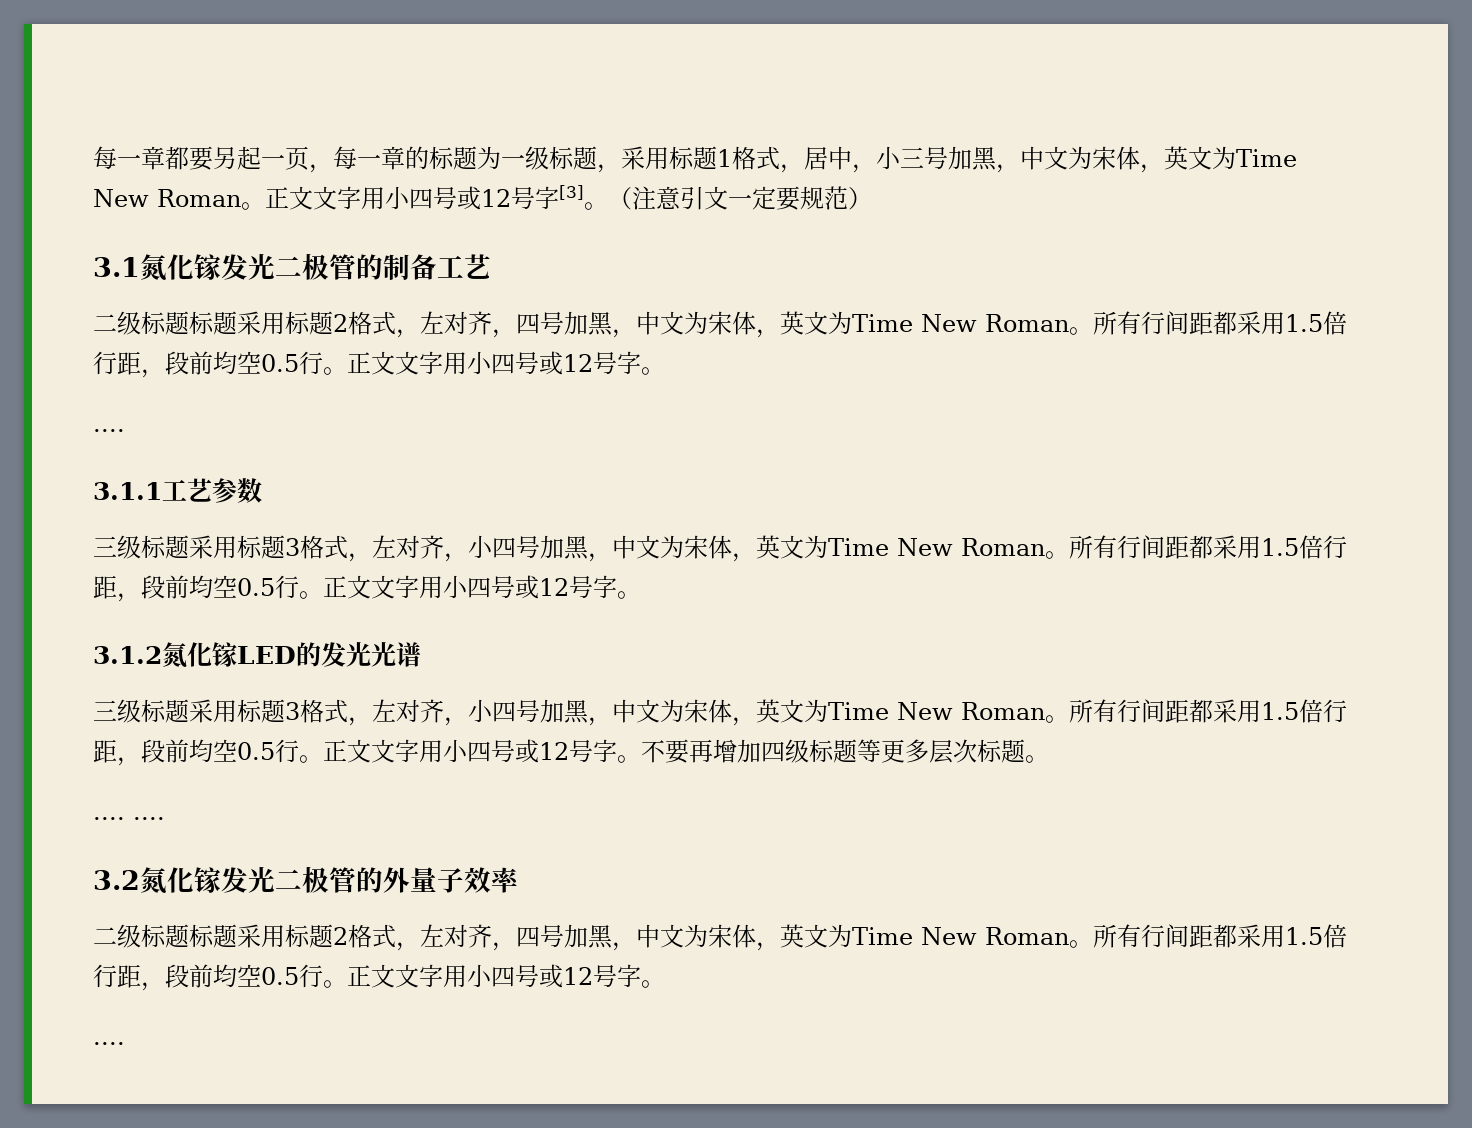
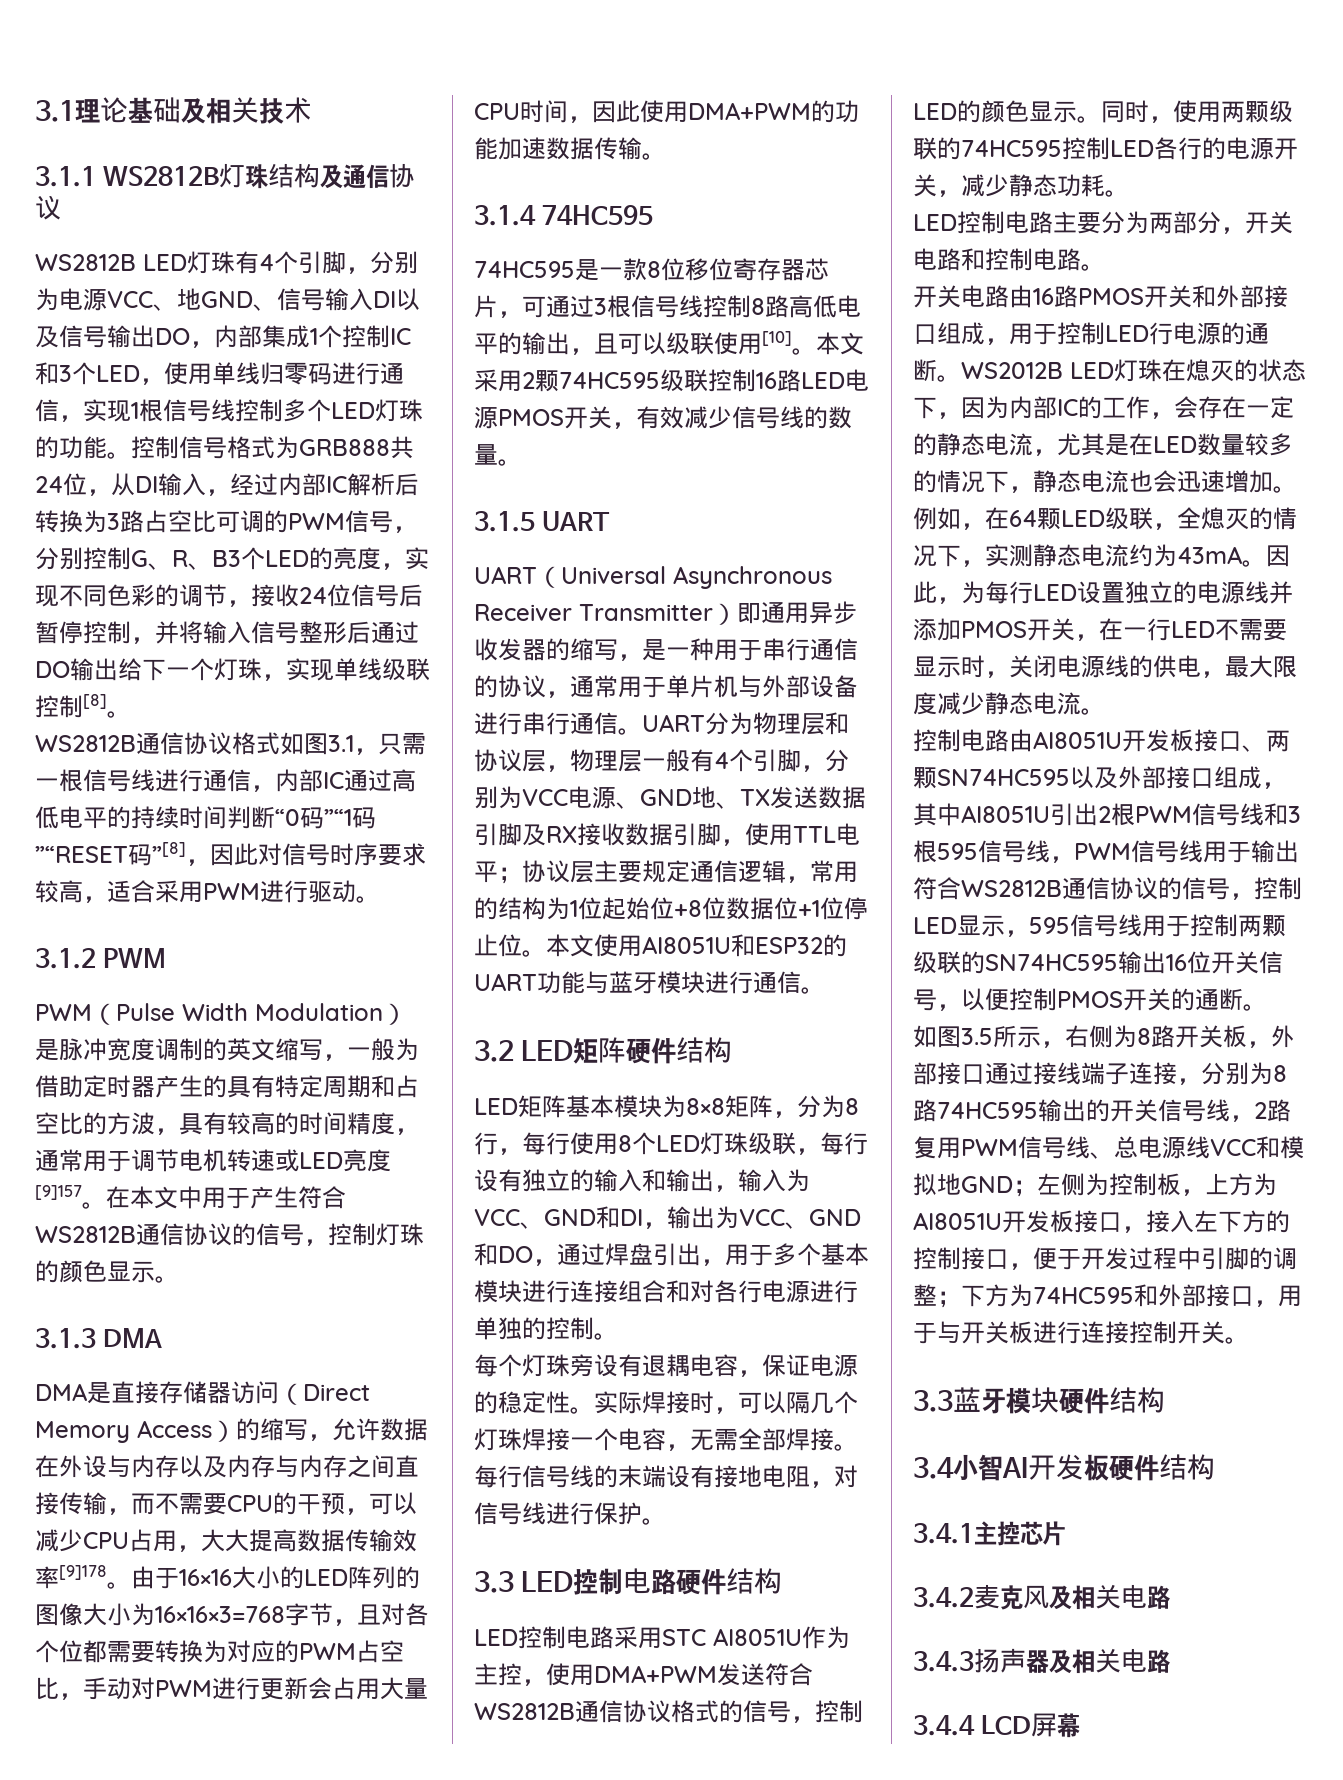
- 每一章都要另起一页，每一章的标题为一级标题，采用标题1格式，居中，小三号加黑，中文为宋体，英文为Time New Roman。正文文字用小四号或12号字[3]。（注意引文一定要规范）
- 3.1氮化镓发光二极管的制备工艺
- 二级标题标题采用标题2格式，左对齐，四号加黑，中文为宋体，英文为Time New Roman。所有行间距都采用1.5倍行距，段前均空0.5行。正文文字用小四号或12号字。
- ....
- 3.1.1工艺参数
- 三级标题采用标题3格式，左对齐，小四号加黑，中文为宋体，英文为Time New Roman。所有行间距都采用1.5倍行距，段前均空0.5行。正文文字用小四号或12号字。
- 3.1.2氮化镓LED的发光光谱
- 三级标题采用标题3格式，左对齐，小四号加黑，中文为宋体，英文为Time New Roman。所有行间距都采用1.5倍行距，段前均空0.5行。正文文字用小四号或12号字。不要再增加四级标题等更多层次标题。
- .... ....
- 3.2氮化镓发光二极管的外量子效率
- 二级标题标题采用标题2格式，左对齐，四号加黑，中文为宋体，英文为Time New Roman。所有行间距都采用1.5倍行距，段前均空0.5行。正文文字用小四号或12号字。
- ....
+ 3.1理论基础及相关技术
+ 3.1.1 WS2812B灯珠结构及通信协议
+ WS2812B LED灯珠有4个引脚，分别为电源VCC、地GND、信号输入DI以及信号输出DO，内部集成1个控制IC和3个LED，使用单线归零码进行通信，实现1根信号线控制多个LED灯珠的功能。控制信号格式为GRB888共24位，从DI输入，经过内部IC解析后转换为3路占空比可调的PWM信号，分别控制G、R、B3个LED的亮度，实现不同色彩的调节，接收24位信号后暂停控制，并将输入信号整形后通过DO输出给下一个灯珠，实现单线级联控制[8]。
+ WS2812B通信协议格式如图3.1，只需一根信号线进行通信，内部IC通过高低电平的持续时间判断“0码”“1码”“RESET码”[8]，因此对信号时序要求较高，适合采用PWM进行驱动。
+ 3.1.2 PWM
+ PWM（Pulse Width Modulation）是脉冲宽度调制的英文缩写，一般为借助定时器产生的具有特定周期和占空比的方波，具有较高的时间精度，通常用于调节电机转速或LED亮度[9]157。在本文中用于产生符合WS2812B通信协议的信号，控制灯珠的颜色显示。
+ 3.1.3 DMA
+ DMA是直接存储器访问（Direct Memory Access）的缩写，允许数据在外设与内存以及内存与内存之间直接传输，而不需要CPU的干预，可以减少CPU占用，大大提高数据传输效率[9]178。由于16×16大小的LED阵列的图像大小为16×16×3=768字节，且对各个位都需要转换为对应的PWM占空比，手动对PWM进行更新会占用大量CPU时间，因此使用DMA+PWM的功能加速数据传输。
+ 3.1.4 74HC595
+ 74HC595是一款8位移位寄存器芯片，可通过3根信号线控制8路高低电平的输出，且可以级联使用[10]。本文采用2颗74HC595级联控制16路LED电源PMOS开关，有效减少信号线的数量。
+ 3.1.5 UART
+ UART（Universal Asynchronous Receiver Transmitter）即通用异步收发器的缩写，是一种用于串行通信的协议，通常用于单片机与外部设备进行串行通信。UART分为物理层和协议层，物理层一般有4个引脚，分别为VCC电源、GND地、TX发送数据引脚及RX接收数据引脚，使用TTL电平；协议层主要规定通信逻辑，常用的结构为1位起始位+8位数据位+1位停止位。本文使用AI8051U和ESP32的UART功能与蓝牙模块进行通信。
+ 3.2 LED矩阵硬件结构
+ LED矩阵基本模块为8×8矩阵，分为8行，每行使用8个LED灯珠级联，每行设有独立的输入和输出，输入为VCC、GND和DI，输出为VCC、GND和DO，通过焊盘引出，用于多个基本模块进行连接组合和对各行电源进行单独的控制。
+ 每个灯珠旁设有退耦电容，保证电源的稳定性。实际焊接时，可以隔几个灯珠焊接一个电容，无需全部焊接。每行信号线的末端设有接地电阻，对信号线进行保护。
+ 3.3 LED控制电路硬件结构
+ LED控制电路采用STC AI8051U作为主控，使用DMA+PWM发送符合WS2812B通信协议格式的信号，控制LED的颜色显示。同时，使用两颗级联的74HC595控制LED各行的电源开关，减少静态功耗。
+ LED控制电路主要分为两部分，开关电路和控制电路。
+ 开关电路由16路PMOS开关和外部接口组成，用于控制LED行电源的通断。WS2012B LED灯珠在熄灭的状态下，因为内部IC的工作，会存在一定的静态电流，尤其是在LED数量较多的情况下，静态电流也会迅速增加。例如，在64颗LED级联，全熄灭的情况下，实测静态电流约为43mA。因此，为每行LED设置独立的电源线并添加PMOS开关，在一行LED不需要显示时，关闭电源线的供电，最大限度减少静态电流。
+ 控制电路由AI8051U开发板接口、两颗SN74HC595以及外部接口组成，其中AI8051U引出2根PWM信号线和3根595信号线，PWM信号线用于输出符合WS2812B通信协议的信号，控制LED显示，595信号线用于控制两颗级联的SN74HC595输出16位开关信号，以便控制PMOS开关的通断。
+ 如图3.5所示，右侧为8路开关板，外部接口通过接线端子连接，分别为8路74HC595输出的开关信号线，2路复用PWM信号线、总电源线VCC和模拟地GND；左侧为控制板，上方为AI8051U开发板接口，接入左下方的控制接口，便于开发过程中引脚的调整；下方为74HC595和外部接口，用于与开关板进行连接控制开关。
+ 3.3蓝牙模块硬件结构
+ 3.4小智AI开发板硬件结构
+ 3.4.1主控芯片
+ 3.4.2麦克风及相关电路
+ 3.4.3扬声器及相关电路
+ 3.4.4 LCD屏幕

